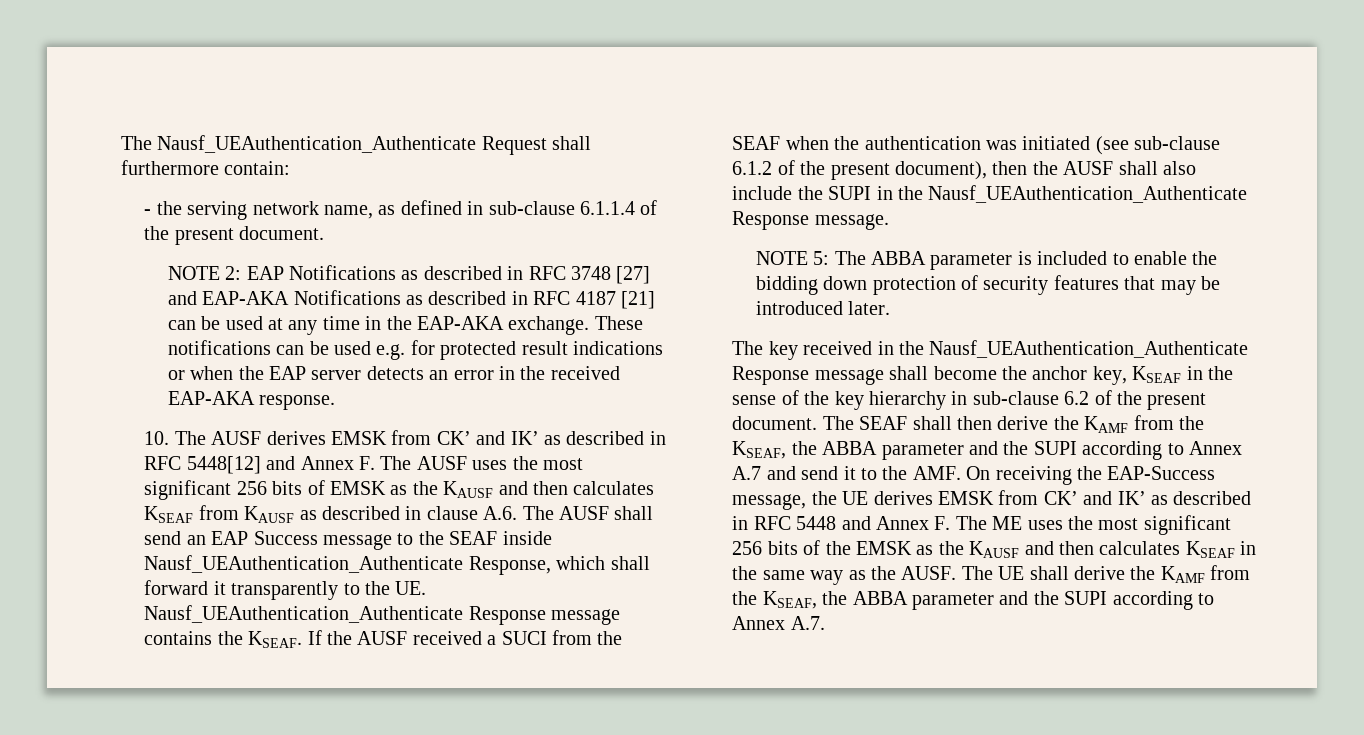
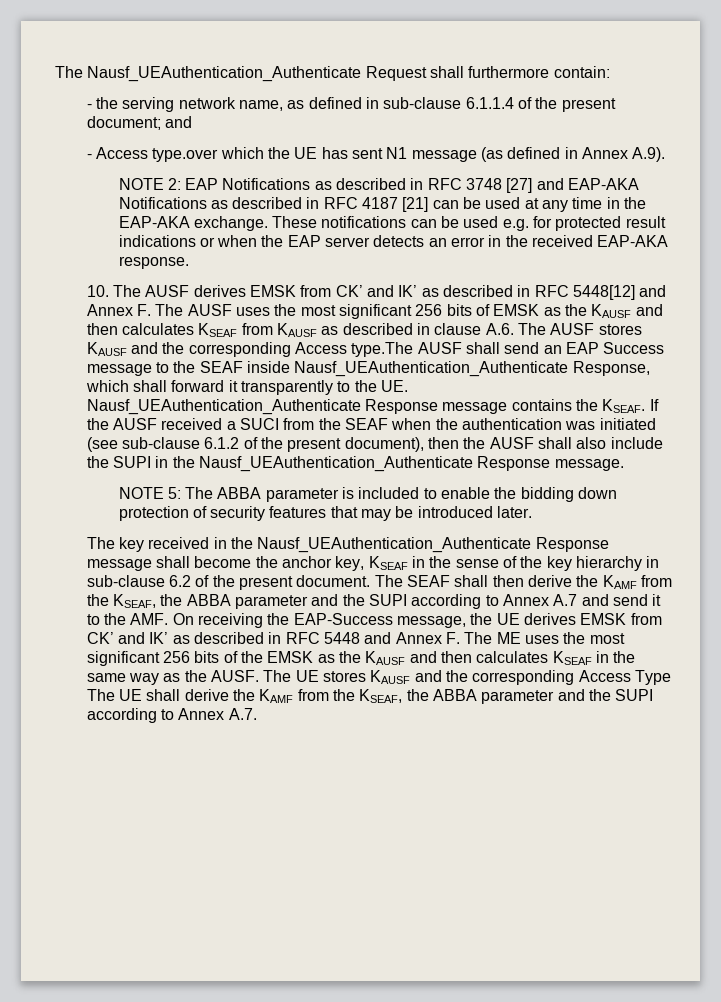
- - the serving network name, as defined in sub-clause 6.1.1.4 of the present document.
+ - the serving network name, as defined in sub-clause 6.1.1.4 of the present document; and
+ - Access type.over which the UE has sent N1 message (as defined in Annex A.9).
- 10. The AUSF derives EMSK from CK’ and IK’ as described in RFC 5448[12] and Annex F. The AUSF uses the most significant 256 bits of EMSK as the KAUSF and then calculates KSEAF from KAUSF as described in clause A.6. The AUSF shall send an EAP Success message to the SEAF inside Nausf_UEAuthentication_Authenticate Response, which shall forward it transparently to the UE. Nausf_UEAuthentication_Authenticate Response message contains the KSEAF.
+ 10. The AUSF derives EMSK from CK’ and IK’ as described in RFC 5448[12] and Annex F. The AUSF uses the most significant 256 bits of EMSK as the KAUSF and then calculates KSEAF from KAUSF as described in clause A.6. The AUSF stores KAUSF and the corresponding Access type.The AUSF shall send an EAP Success message to the SEAF inside Nausf_UEAuthentication_Authenticate Response, which shall forward it transparently to the UE. Nausf_UEAuthentication_Authenticate Response message contains the KSEAF.
- The UE shall derive the KAMF from the KSEAF, the ABBA parameter and the SUPI according to Annex A.7.
+ The UE stores KAUSF and the corresponding Access Type The UE shall derive the KAMF from the KSEAF, the ABBA parameter and the SUPI according to Annex A.7.

